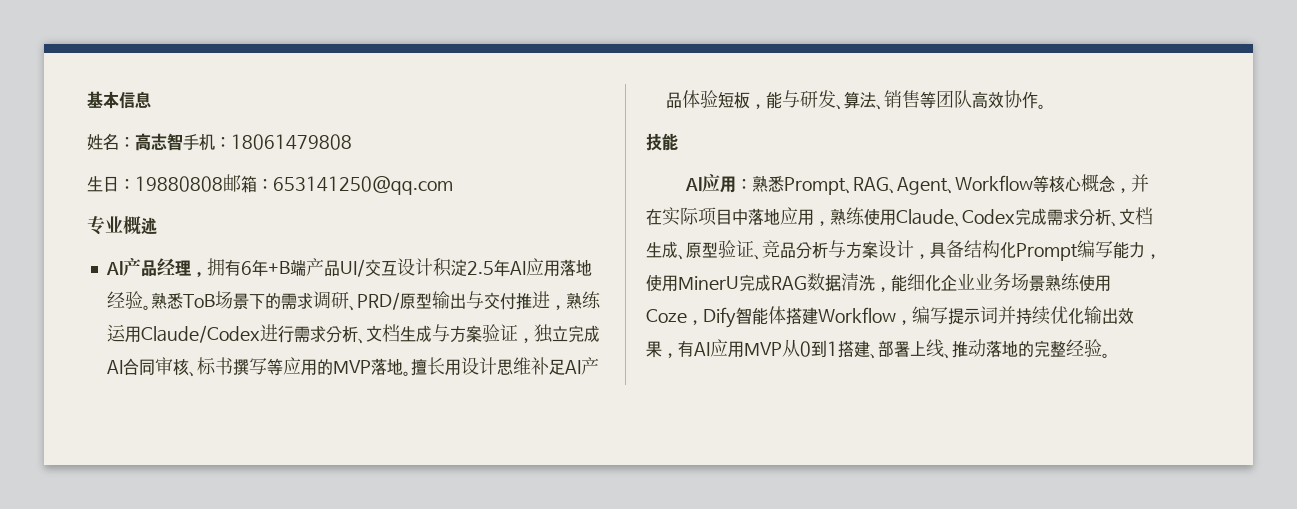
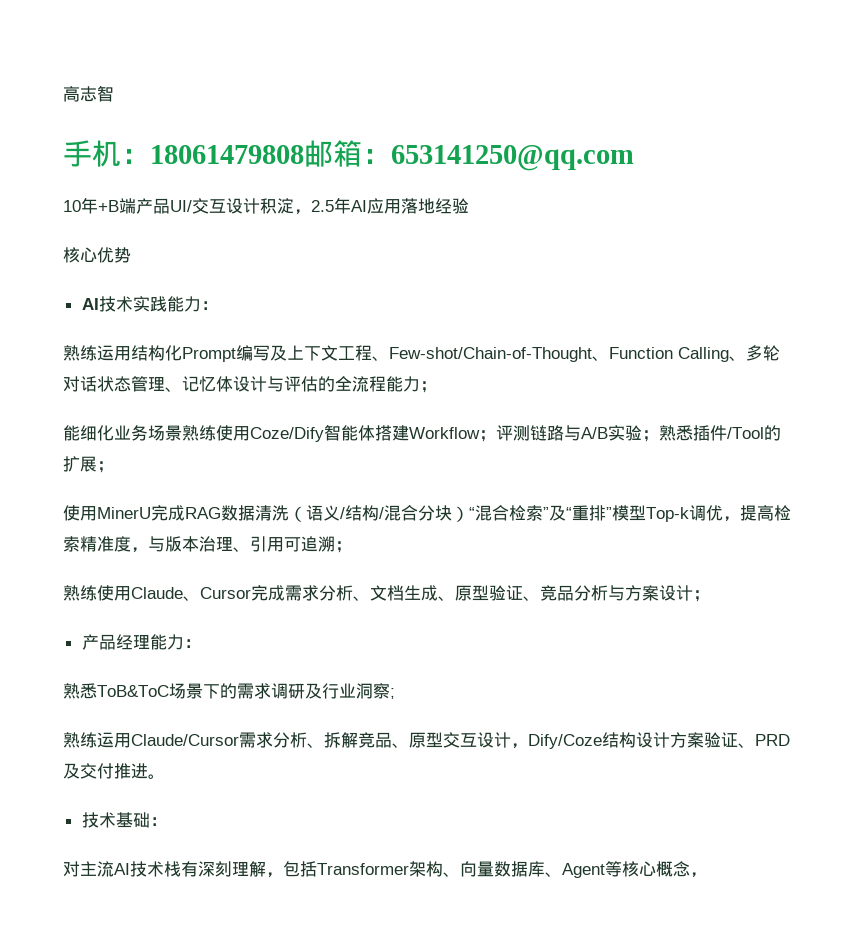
- 基本信息
- 姓名：高志智手机：18061479808
- 生日：19880808邮箱：653141250@qq.com
+ 高志智
+ 手机：18061479808邮箱：653141250@qq.com
- 专业概述
- AI产品经理，拥有6年+B端产品UI/交互设计积淀2.5年AI应用落地经验。熟悉ToB场景下的需求调研、PRD/原型输出与交付推进，熟练运用Claude/Codex进行需求分析、文档生成与方案验证，独立完成AI合同审核、标书撰写等应用的MVP落地。擅长用设计思维补足AI产品体验短板，能与研发、算法、销售等团队高效协作。
- 技能
- AI应用：熟悉Prompt、RAG、Agent、Workflow等核心概念，并在实际项目中落地应用，熟练使用Claude、Codex完成需求分析、文档生成、原型验证、竞品分析与方案设计，具备结构化Prompt编写能力，使用MinerU完成RAG数据清洗，能细化企业业务场景熟练使用Coze，Dify智能体搭建Workflow，编写提示词并持续优化输出效果，有AI应用MVP从0到1搭建、部署上线、推动落地的完整经验。
+ 10年+B端产品UI/交互设计积淀，2.5年AI应用落地经验
+ 核心优势
+ AI技术实践能力：
+ 熟练运用结构化Prompt编写及上下文工程、Few-shot/Chain-of-Thought、Function Calling、多轮对话状态管理、记忆体设计与评估的全流程能力；
+ 能细化业务场景熟练使用Coze/Dify智能体搭建Workflow；评测链路与A/B实验；熟悉插件/Tool的扩展；
+ 使用MinerU完成RAG数据清洗（语义/结构/混合分块）“混合检索”及“重排”模型Top-k调优，提高检索精准度，与版本治理、引用可追溯；
+ 熟练使用Claude、Cursor完成需求分析、文档生成、原型验证、竞品分析与方案设计；
+ 产品经理能力：
+ 熟悉ToB&ToC场景下的需求调研及行业洞察;
+ 熟练运用Claude/Cursor需求分析、拆解竞品、原型交互设计，Dify/Coze结构设计方案验证、PRD及交付推进。
+ 技术基础：
+ 对主流AI技术栈有深刻理解，包括Transformer架构、向量数据库、Agent等核心概念，

